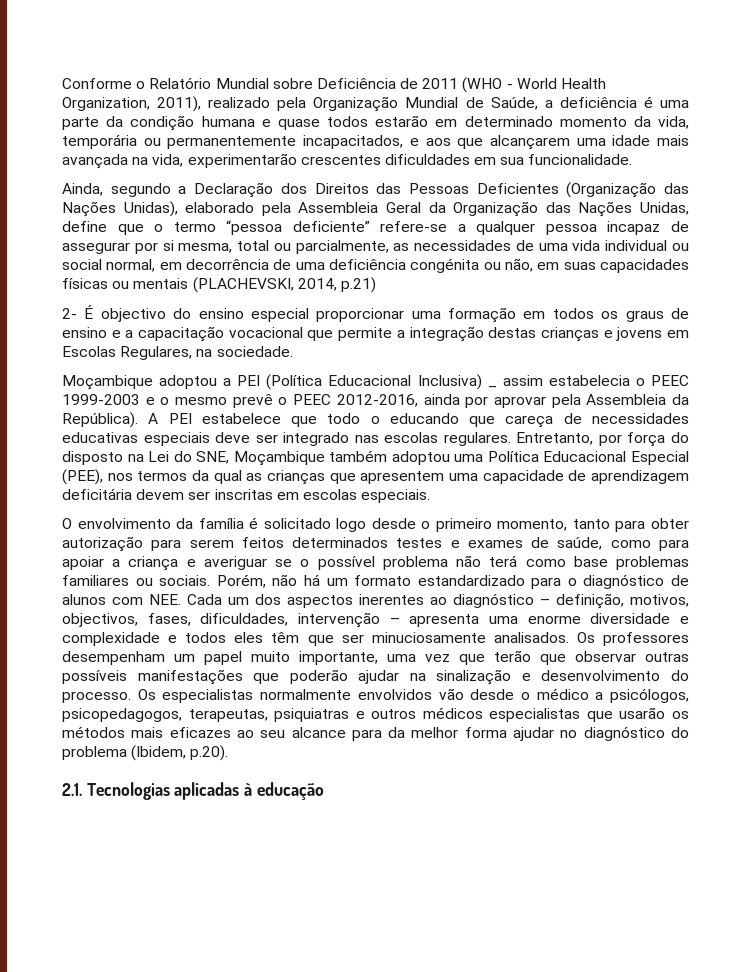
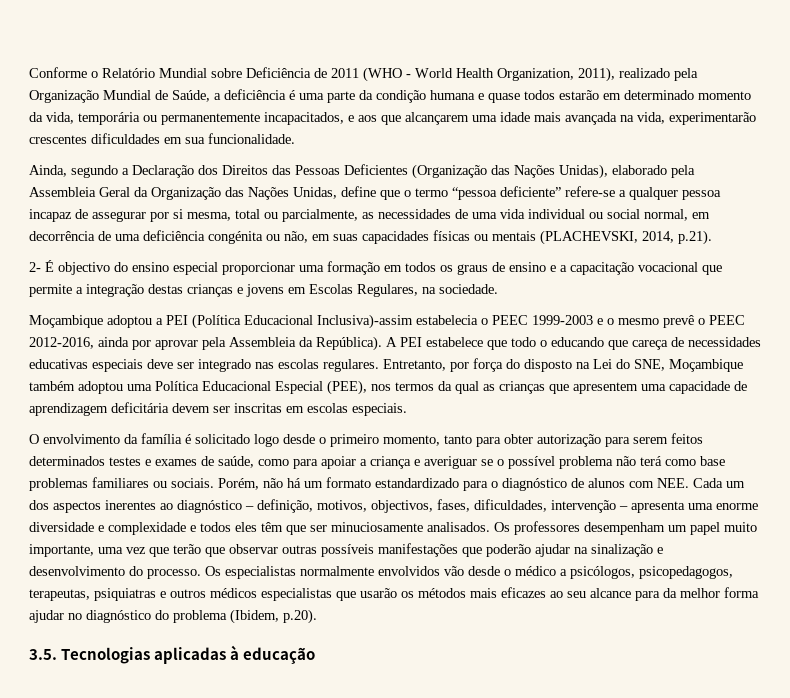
- Ainda, segundo a Declaração dos Direitos das Pessoas Deficientes (Organização das Nações Unidas), elaborado pela Assembleia Geral da Organização das Nações Unidas, define que o termo “pessoa deficiente” refere-se a qualquer pessoa incapaz de assegurar por si mesma, total ou parcialmente, as necessidades de uma vida individual ou social normal, em decorrência de uma deficiência congénita ou não, em suas capacidades físicas ou mentais (PLACHEVSKI, 2014, p.21)
+ Ainda, segundo a Declaração dos Direitos das Pessoas Deficientes (Organização das Nações Unidas), elaborado pela Assembleia Geral da Organização das Nações Unidas, define que o termo “pessoa deficiente” refere-se a qualquer pessoa incapaz de assegurar por si mesma, total ou parcialmente, as necessidades de uma vida individual ou social normal, em decorrência de uma deficiência congénita ou não, em suas capacidades físicas ou mentais (PLACHEVSKI, 2014, p.21).
- Moçambique adoptou a PEI (Política Educacional Inclusiva) _ assim estabelecia o PEEC 1999-2003 e o mesmo prevê o PEEC 2012-2016, ainda por aprovar pela Assembleia da República).
+ Moçambique adoptou a PEI (Política Educacional Inclusiva)-assim estabelecia o PEEC 1999-2003 e o mesmo prevê o PEEC 2012-2016, ainda por aprovar pela Assembleia da República).
- 2.1. Tecnologias aplicadas à educação
+ 3.5. Tecnologias aplicadas à educação

